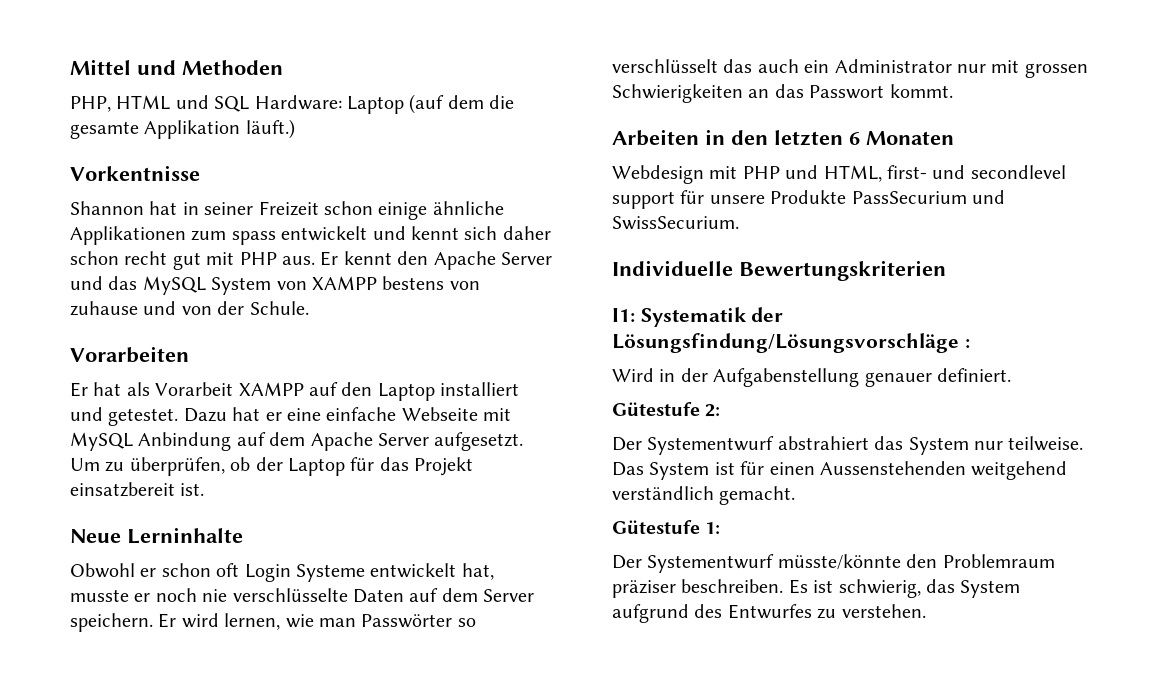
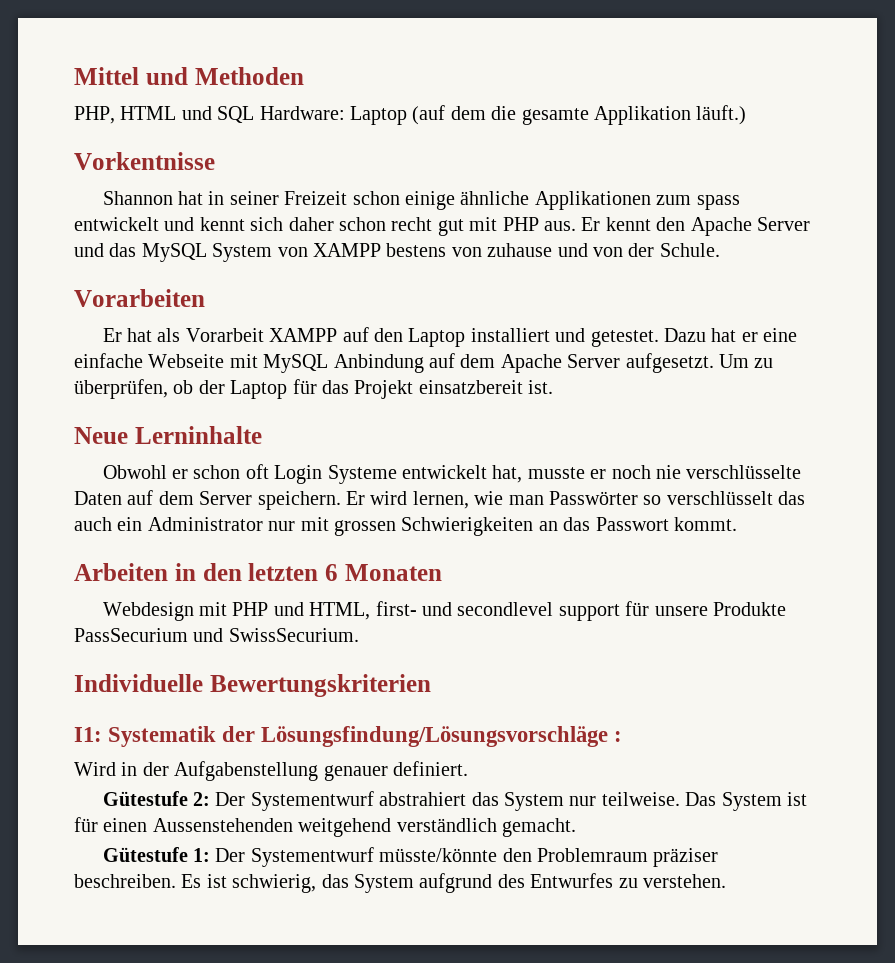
- Gütestufe 2:
- Der Systementwurf abstrahiert das System nur teilweise.
+ Gütestufe 2: Der Systementwurf abstrahiert das System nur teilweise.
- Gütestufe 1:
- Der Systementwurf müsste/könnte den Problemraum präziser beschreiben.
+ Gütestufe 1: Der Systementwurf müsste/könnte den Problemraum präziser beschreiben.

